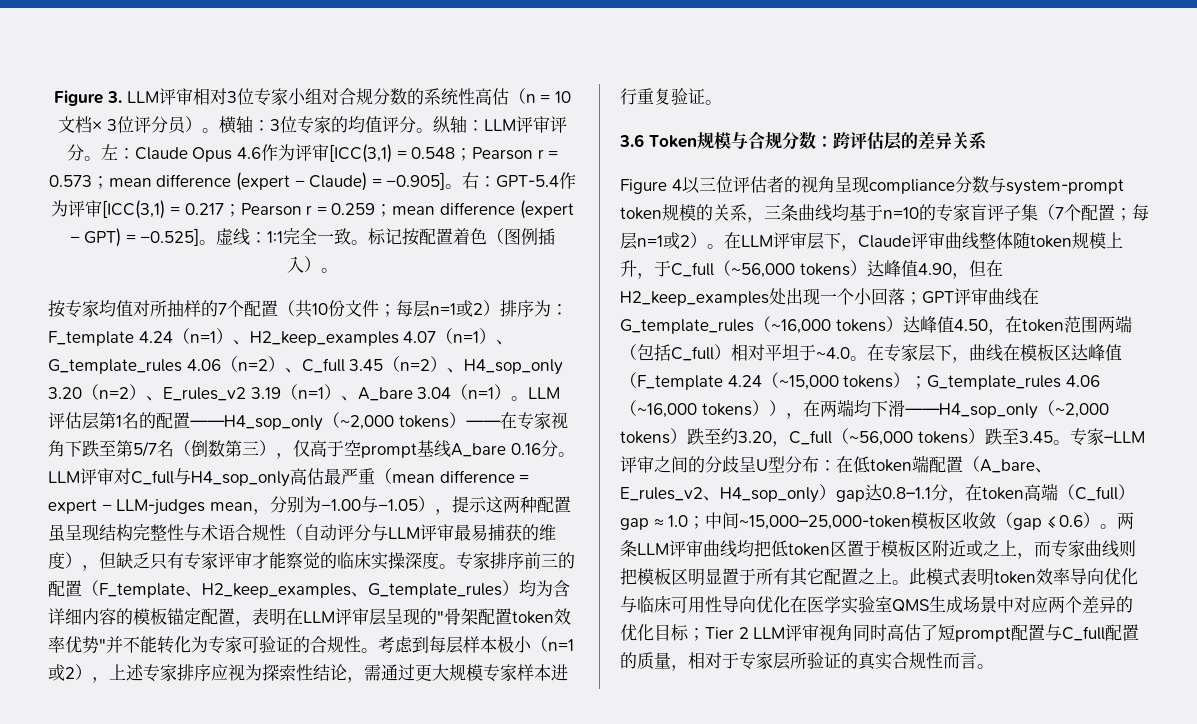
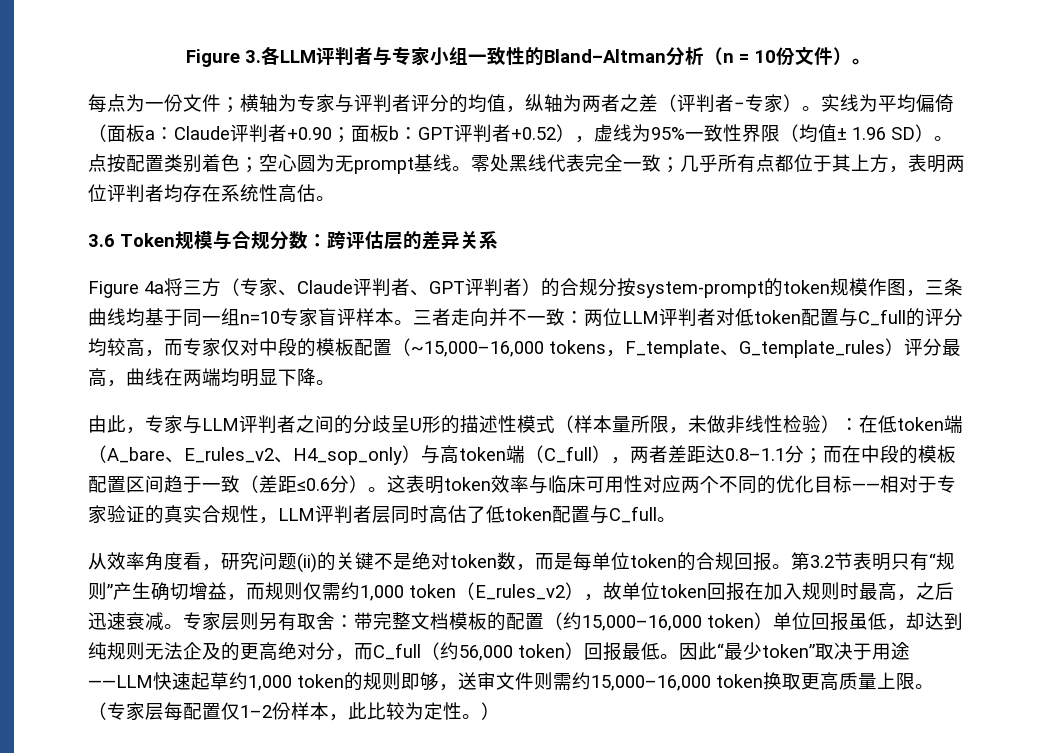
- Figure 3. LLM评审相对3位专家小组对合规分数的系统性高估（n = 10文档× 3位评分员）。横轴：3位专家的均值评分。纵轴：LLM评审评分。左：Claude Opus 4.6作为评审[ICC(3,1) = 0.548；Pearson r = 0.573；mean difference (expert − Claude) = −0.905]。右：GPT-5.4作为评审[ICC(3,1) = 0.217；Pearson r = 0.259；mean difference (expert − GPT) = −0.525]。虚线：1:1完全一致。标记按配置着色（图例插入）。
- 按专家均值对所抽样的7个配置（共10份文件；每层n=1或2）排序为：F_template 4.24（n=1）、H2_keep_examples 4.07（n=1）、G_template_rules 4.06（n=2）、C_full 3.45（n=2）、H4_sop_only 3.20（n=2）、E_rules_v2 3.19（n=1）、A_bare 3.04（n=1）。LLM评估层第1名的配置——H4_sop_only（~2,000 tokens）——在专家视角下跌至第5/7名（倒数第三），仅高于空prompt基线A_bare 0.16分。LLM评审对C_full与H4_sop_only高估最严重（mean difference = expert − LLM-judges mean，分别为−1.00与−1.05），提示这两种配置虽呈现结构完整性与术语合规性（自动评分与LLM评审最易捕获的维度），但缺乏只有专家评审才能察觉的临床实操深度。专家排序前三的配置（F_template、H2_keep_examples、G_template_rules）均为含详细内容的模板锚定配置，表明在LLM评审层呈现的"骨架配置token效率优势"并不能转化为专家可验证的合规性。考虑到每层样本极小（n=1或2），上述专家排序应视为探索性结论，需通过更大规模专家样本进行重复验证。
+ Figure 3.各LLM评判者与专家小组一致性的Bland–Altman分析（n = 10份文件）。
+ 每点为一份文件；横轴为专家与评判者评分的均值，纵轴为两者之差（评判者−专家）。实线为平均偏倚（面板a：Claude评判者+0.90；面板b：GPT评判者+0.52），虚线为95%一致性界限（均值± 1.96 SD）。点按配置类别着色；空心圆为无prompt基线。零处黑线代表完全一致；几乎所有点都位于其上方，表明两位评判者均存在系统性高估。
- Figure 4以三位评估者的视角呈现compliance分数与system-prompt token规模的关系，三条曲线均基于n=10的专家盲评子集（7个配置；每层n=1或2）。在LLM评审层下，Claude评审曲线整体随token规模上升，于C_full（~56,000 tokens）达峰值4.90，但在H2_keep_examples处出现一个小回落；GPT评审曲线在G_template_rules（~16,000 tokens）达峰值4.50，在token范围两端（包括C_full）相对平坦于~4.0。在专家层下，曲线在模板区达峰值（F_template 4.24（~15,000 tokens）；G_template_rules 4.06（~16,000 tokens）），在两端均下滑——H4_sop_only（~2,000 tokens）跌至约3.20，C_full（~56,000 tokens）跌至3.45。专家–LLM评审之间的分歧呈U型分布：在低token端配置（A_bare、E_rules_v2、H4_sop_only）gap达0.8–1.1分，在token高端（C_full）gap ≈ 1.0；中间~15,000–25,000-token模板区收敛（gap ≤ 0.6）。两条LLM评审曲线均把低token区置于模板区附近或之上，而专家曲线则把模板区明显置于所有其它配置之上。此模式表明token效率导向优化与临床可用性导向优化在医学实验室QMS生成场景中对应两个差异的优化目标；Tier 2 LLM评审视角同时高估了短prompt配置与C_full配置的质量，相对于专家层所验证的真实合规性而言。
+ Figure 4a将三方（专家、Claude评判者、GPT评判者）的合规分按system-prompt的token规模作图，三条曲线均基于同一组n=10专家盲评样本。三者走向并不一致：两位LLM评判者对低token配置与C_full的评分均较高，而专家仅对中段的模板配置（~15,000–16,000 tokens，F_template、G_template_rules）评分最高，曲线在两端均明显下降。
+ 由此，专家与LLM评判者之间的分歧呈U形的描述性模式（样本量所限，未做非线性检验）：在低token端（A_bare、E_rules_v2、H4_sop_only）与高token端（C_full），两者差距达0.8–1.1分；而在中段的模板配置区间趋于一致（差距≤0.6分）。这表明token效率与临床可用性对应两个不同的优化目标——相对于专家验证的真实合规性，LLM评判者层同时高估了低token配置与C_full。
+ 从效率角度看，研究问题(ii)的关键不是绝对token数，而是每单位token的合规回报。第3.2节表明只有“规则”产生确切增益，而规则仅需约1,000 token（E_rules_v2），故单位token回报在加入规则时最高，之后迅速衰减。专家层则另有取舍：带完整文档模板的配置（约15,000–16,000 token）单位回报虽低，却达到纯规则无法企及的更高绝对分，而C_full（约56,000 token）回报最低。因此“最少token”取决于用途——LLM快速起草约1,000 token的规则即够，送审文件则需约15,000–16,000 token换取更高质量上限。（专家层每配置仅1–2份样本，此比较为定性。）

